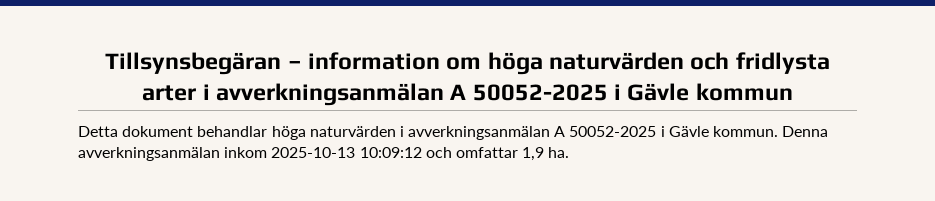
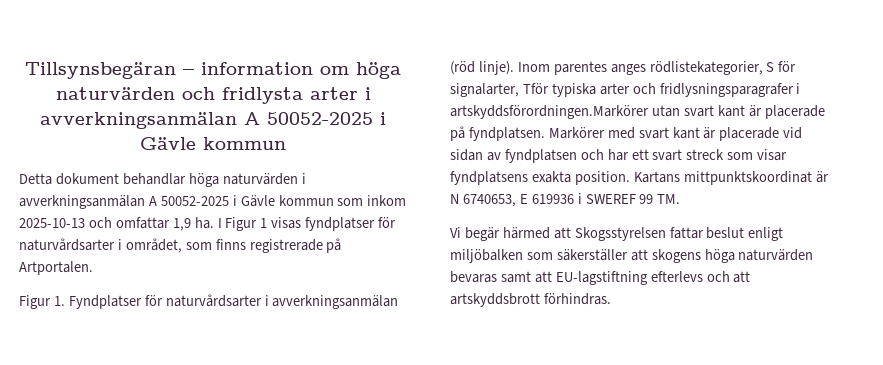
- Detta dokument behandlar höga naturvärden i avverkningsanmälan A 50052-2025 i Gävle kommun. Denna avverkningsanmälan inkom 2025-10-13 10:09:12 och omfattar 1,9 ha.
+ Detta dokument behandlar höga naturvärden i avverkningsanmälan A 50052-2025 i Gävle kommun som inkom 2025-10-13 och omfattar 1,9 ha.
+ I Figur 1 visas fyndplatser för naturvårdsarter i området, som finns registrerade på Artportalen.
+ Figur 1. Fyndplatser för naturvårdsarter i avverkningsanmälan (röd linje). Inom parentes anges rödlistekategorier, S för signalarter, Tför typiska arter och fridlysningsparagrafer i artskyddsförordningen.Markörer utan svart kant är placerade på fyndplatsen. Markörer med svart kant är placerade vid sidan av fyndplatsen och har ett svart streck som visar fyndplatsens exakta position. Kartans mittpunktskoordinat är N 6740653, E 619936 i SWEREF 99 TM.
+ Vi begär härmed att Skogsstyrelsen fattar beslut enligt miljöbalken som säkerställer att skogens höga naturvärden bevaras samt att EU-lagstiftning efterlevs och att artskyddsbrott förhindras.

